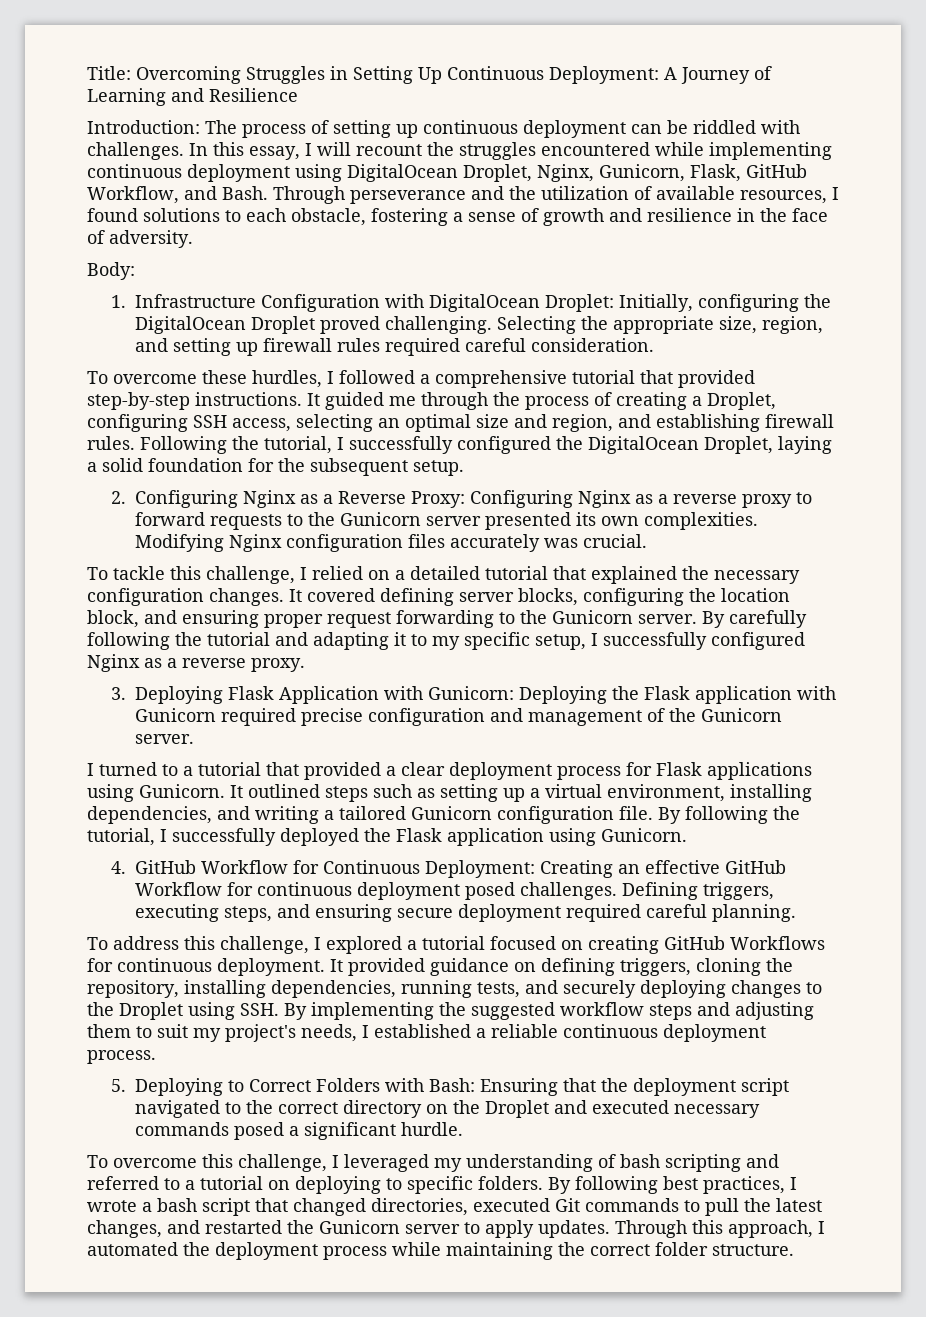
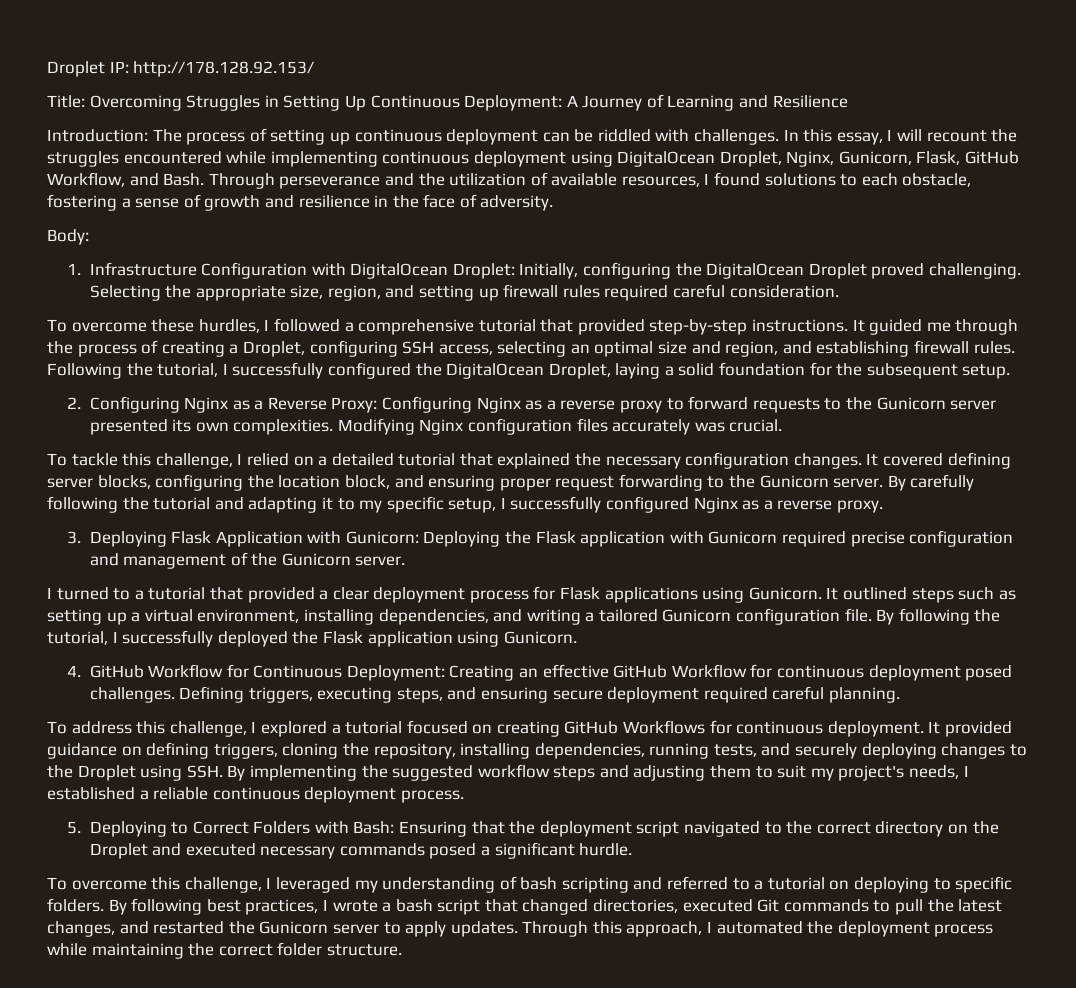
+ Droplet IP: http://178.128.92.153/

